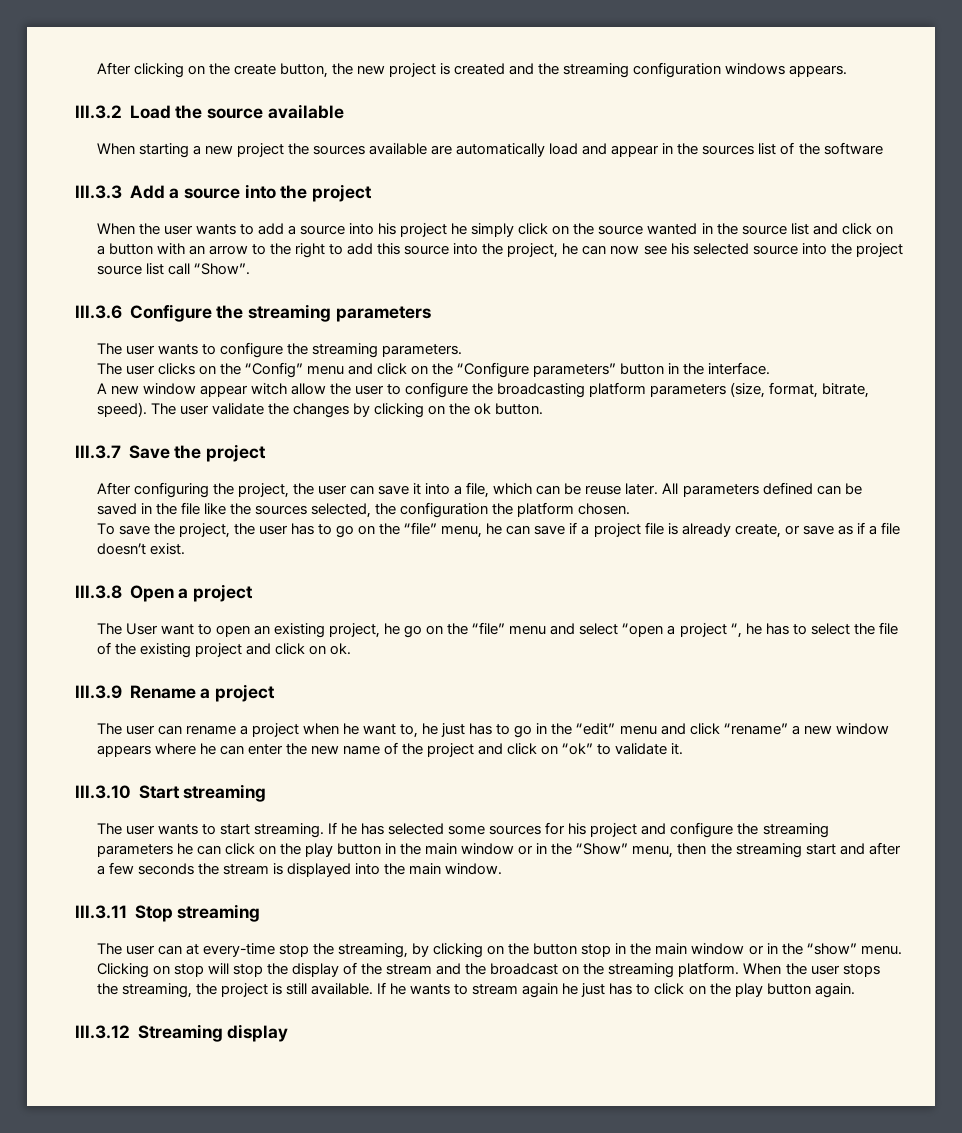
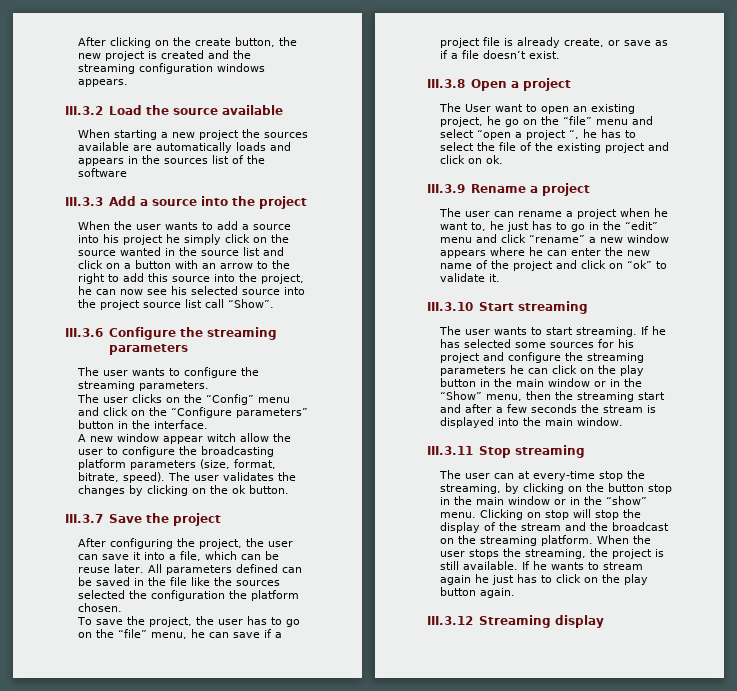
- When starting a new project the sources available are automatically load and appear in the sources list of the software
+ When starting a new project the sources available are automatically loads and appears in the sources list of the software
- The user validate the changes by clicking on the ok button.
+ The user validates the changes by clicking on the ok button.
- All parameters defined can be saved in the file like the sources selected, the configuration the platform chosen.
+ All parameters defined can be saved in the file like the sources selected the configuration the platform chosen.

